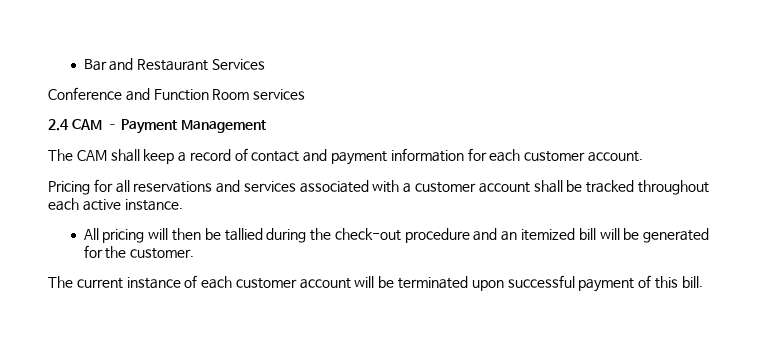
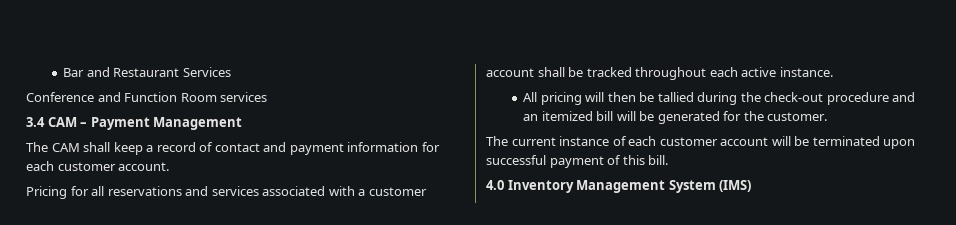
- 2.4 CAM – Payment Management
+ 3.4 CAM – Payment Management
+ 4.0 Inventory Management System (IMS)

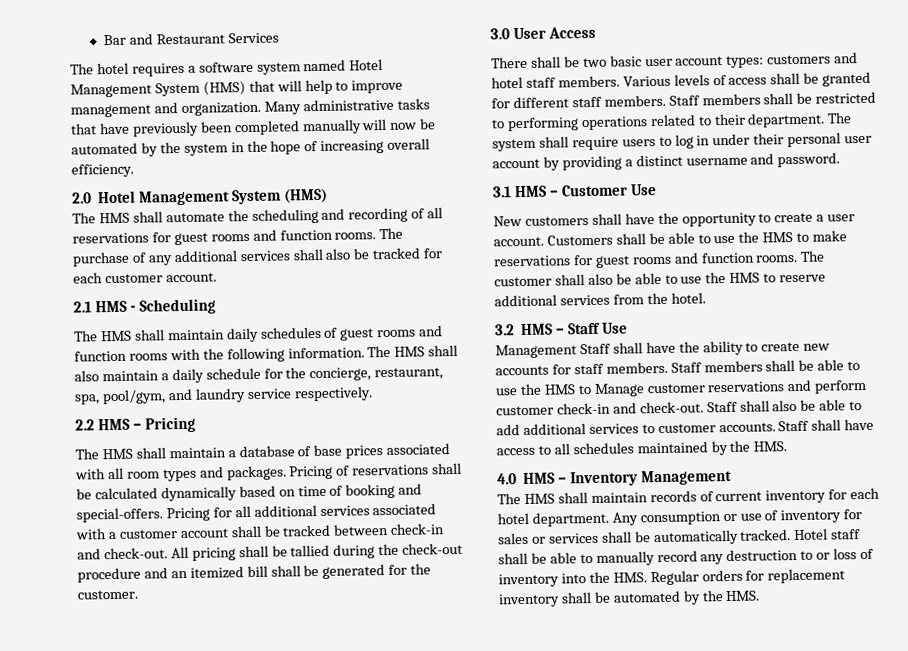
- Conference and Function Room services
- 3.4 CAM – Payment Management
- The CAM shall keep a record of contact and payment information for each customer account.
- Pricing for all reservations and services associated with a customer account shall be tracked throughout each active instance.
- All pricing will then be tallied during the check-out procedure and an itemized bill will be generated for the customer.
+ The hotel requires a software system named Hotel Management System (HMS) that will help to improve management and organization. Many administrative tasks that have previously been completed manually will now be automated by the system in the hope of increasing overall efficiency.
+ 2.0 Hotel Management System (HMS)
+ The HMS shall automate the scheduling and recording of all reservations for guest rooms and function rooms. The purchase of any additional services shall also be tracked for each customer account.
+ 2.1 HMS - Scheduling
+ The HMS shall maintain daily schedules of guest rooms and function rooms with the following information. The HMS shall also maintain a daily schedule for the concierge, restaurant, spa, pool/gym, and laundry service respectively.
+ 2.2 HMS – Pricing
+ The HMS shall maintain a database of base prices associated with all room types and packages. Pricing of reservations shall be calculated dynamically based on time of booking and special-offers. Pricing for all additional services associated with a customer account shall be tracked between check-in and check-out. All pricing shall be tallied during the check-out procedure and an itemized bill shall be generated for the customer.
- The current instance of each customer account will be terminated upon successful payment of this bill.
- 4.0 Inventory Management System (IMS)
+ 3.0 User Access
+ There shall be two basic user account types: customers and hotel staff members. Various levels of access shall be granted for different staff members. Staff members shall be restricted to performing operations related to their department. The system shall require users to log in under their personal user account by providing a distinct username and password.
+ 3.1 HMS – Customer Use
+ New customers shall have the opportunity to create a user account. Customers shall be able to use the HMS to make reservations for guest rooms and function rooms. The customer shall also be able to use the HMS to reserve additional services from the hotel.
+ 3.2 HMS – Staff Use
+ Management Staff shall have the ability to create new accounts for staff members. Staff members shall be able to use the HMS to Manage customer reservations and perform customer check-in and check-out. Staff shall also be able to add additional services to customer accounts. Staff shall have access to all schedules maintained by the HMS.
+ 4.0 HMS – Inventory Management
+ The HMS shall maintain records of current inventory for each hotel department. Any consumption or use of inventory for sales or services shall be automatically tracked. Hotel staff shall be able to manually record any destruction to or loss of inventory into the HMS. Regular orders for replacement inventory shall be automated by the HMS.

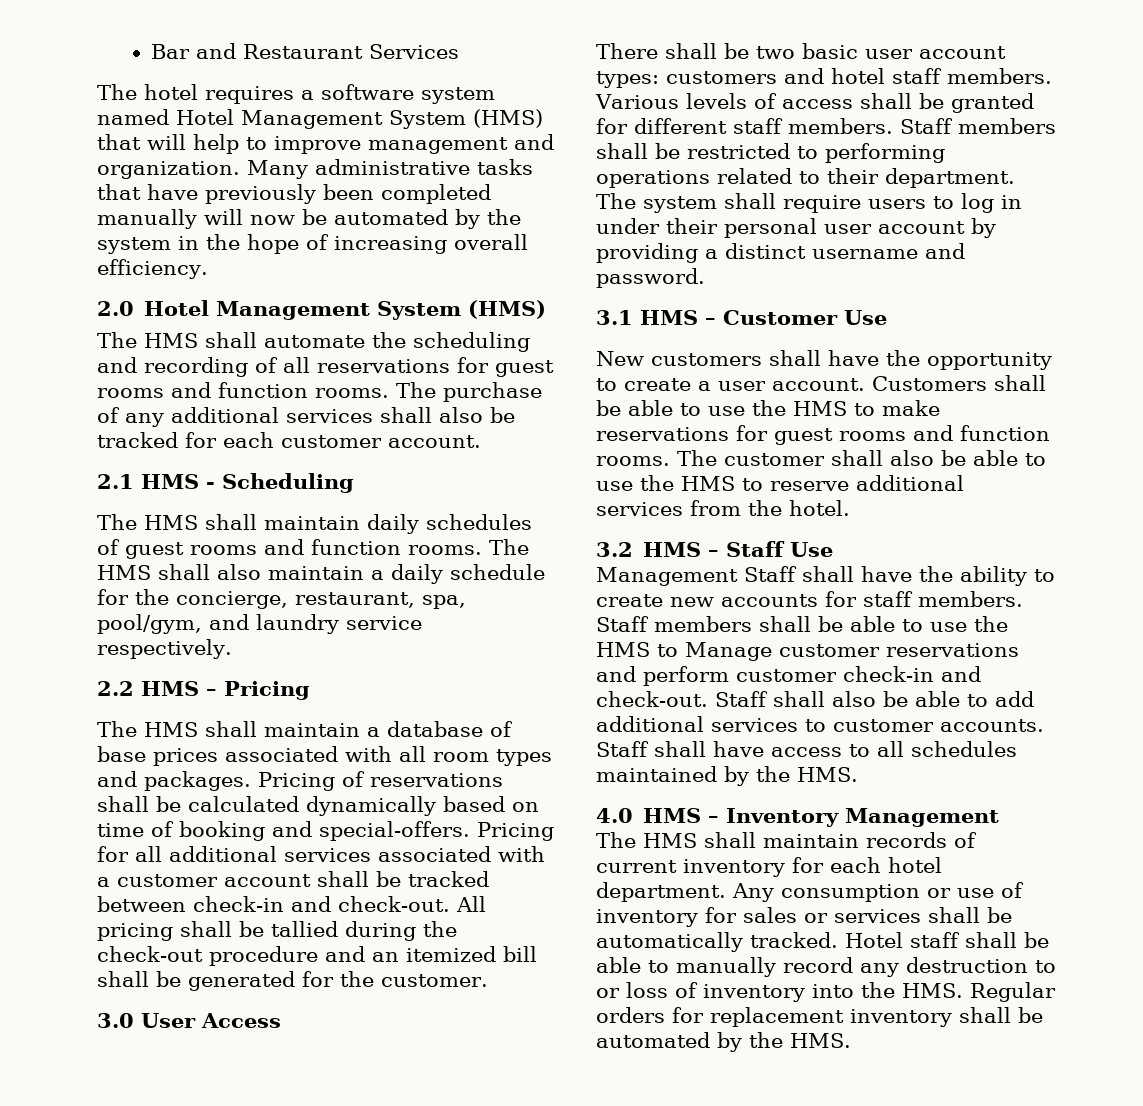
- The HMS shall maintain daily schedules of guest rooms and function rooms with the following information.
+ The HMS shall maintain daily schedules of guest rooms and function rooms.

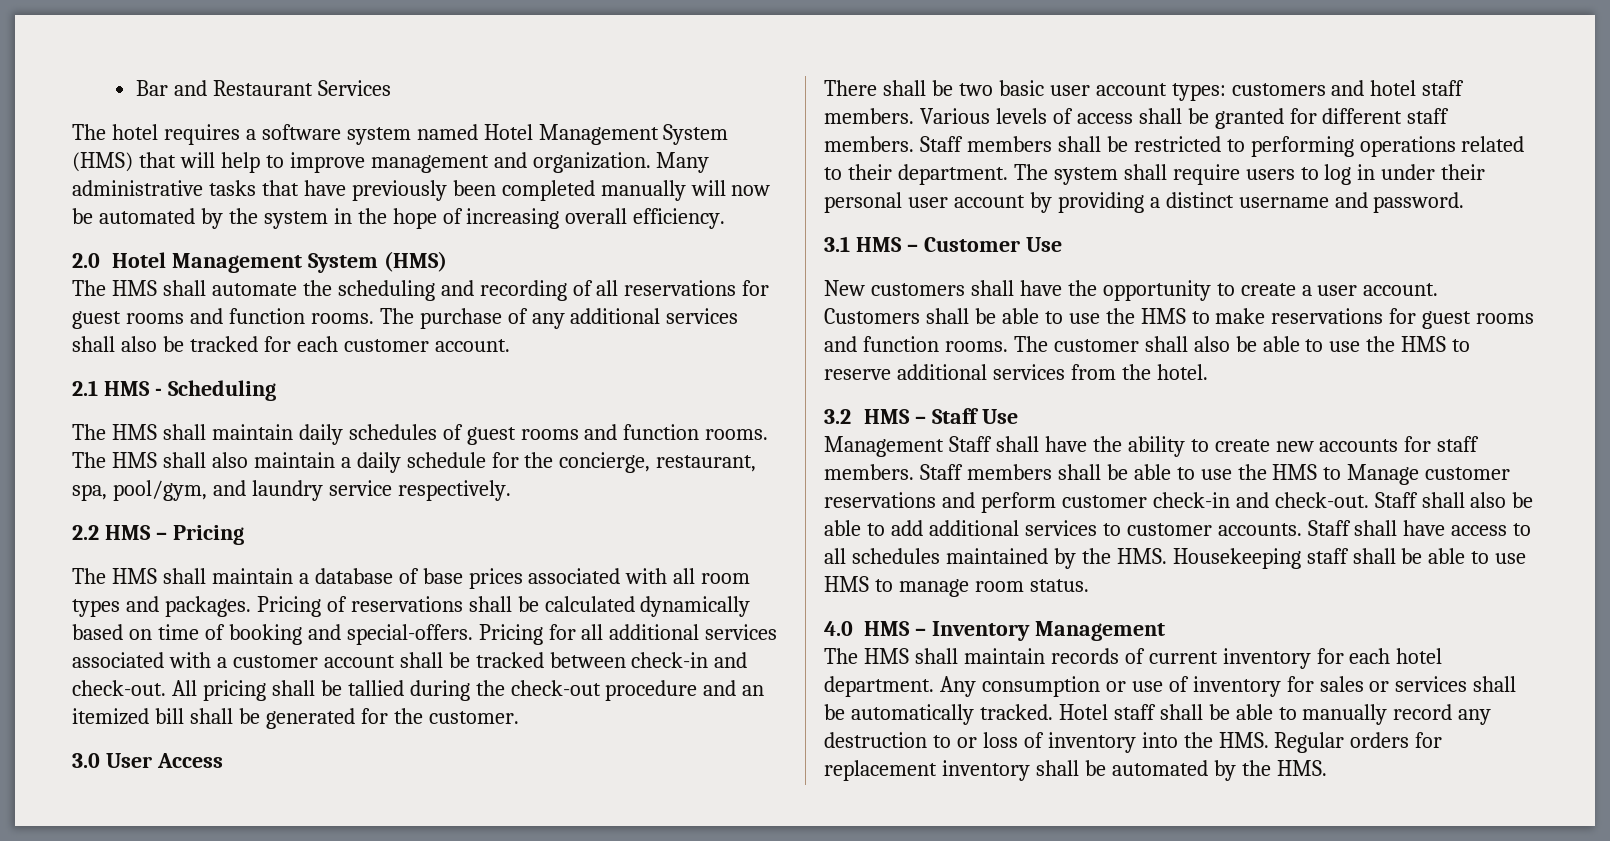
- Staff shall have access to all schedules maintained by the HMS.
+ Staff shall have access to all schedules maintained by the HMS. Housekeeping staff shall be able to use HMS to manage room status.

